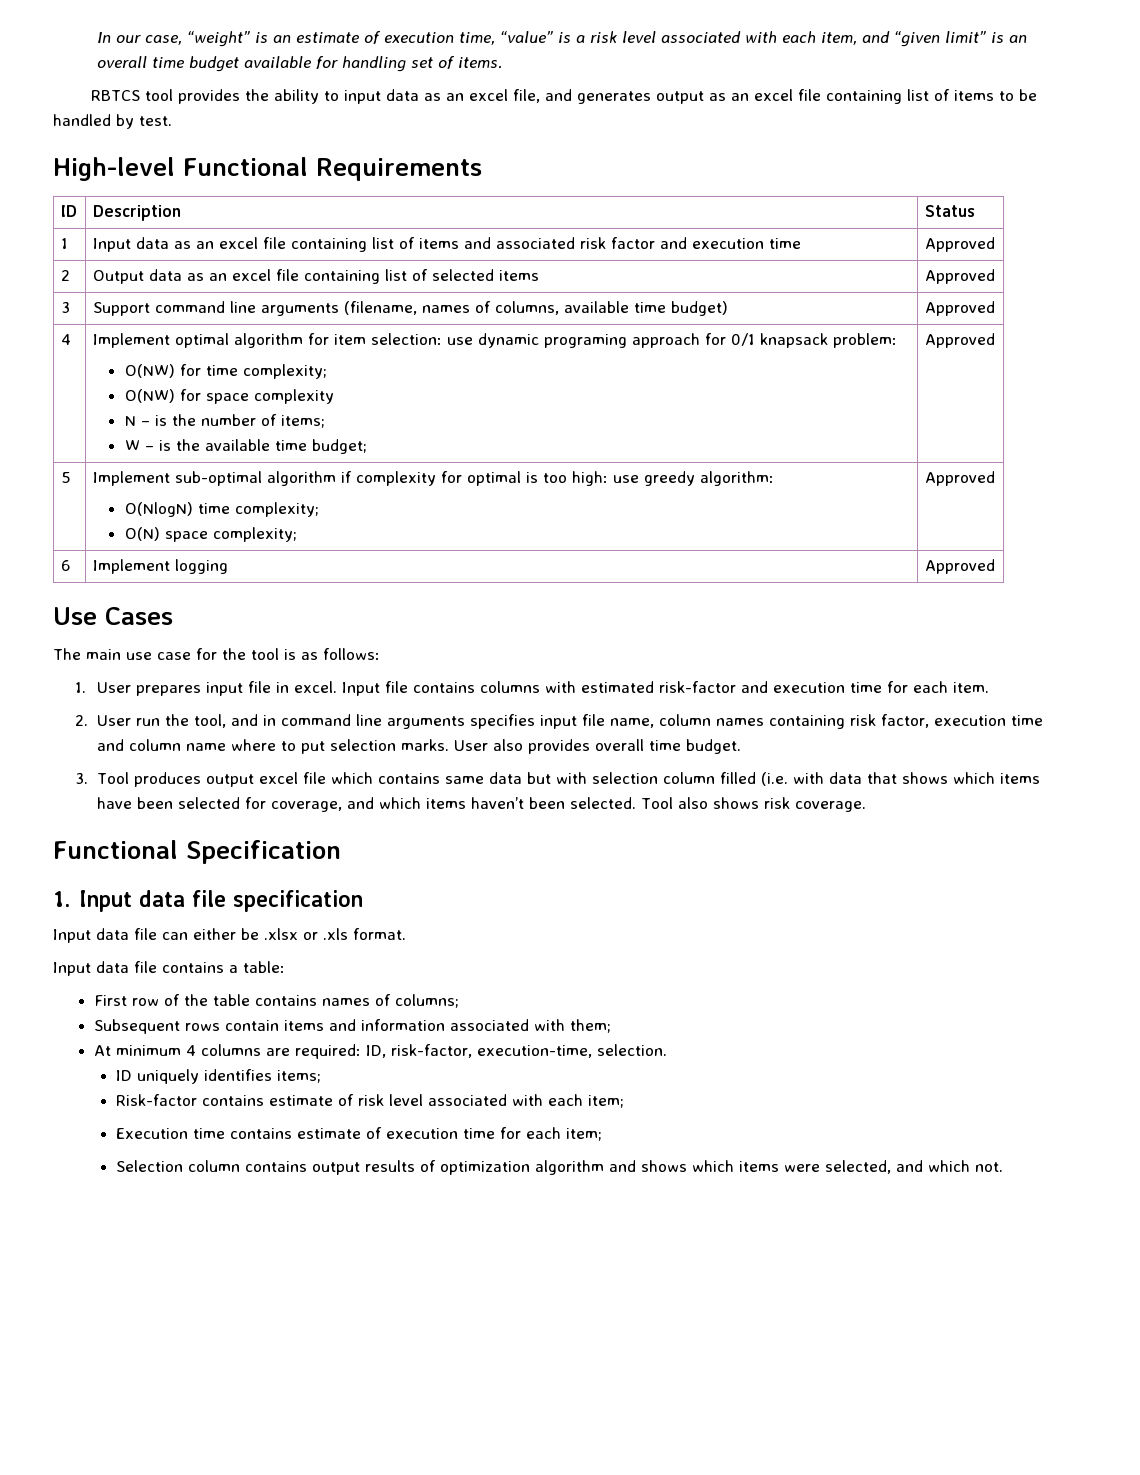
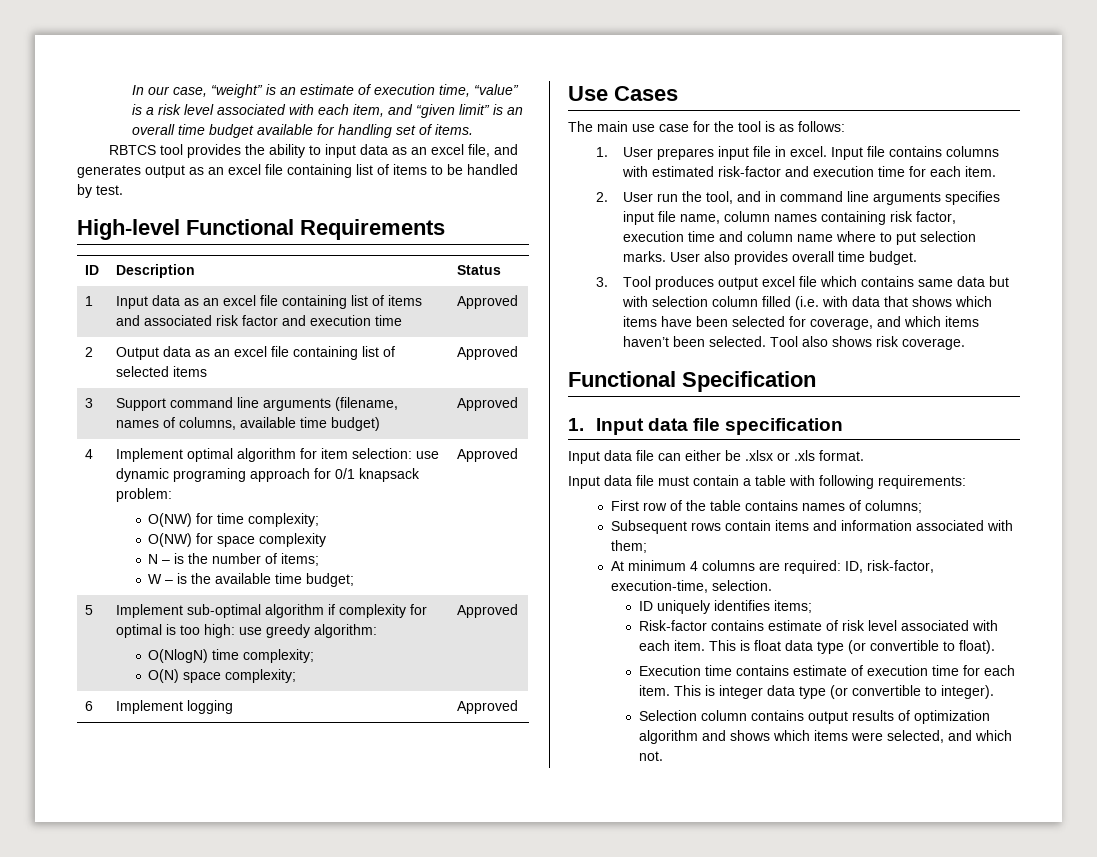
- Input data file contains a table:
+ Input data file must contain a table with following requirements:
- Risk-factor contains estimate of risk level associated with each item;
+ Risk-factor contains estimate of risk level associated with each item. This is float data type (or convertible to float).
- Execution time contains estimate of execution time for each item;
+ Execution time contains estimate of execution time for each item. This is integer data type (or convertible to integer).

